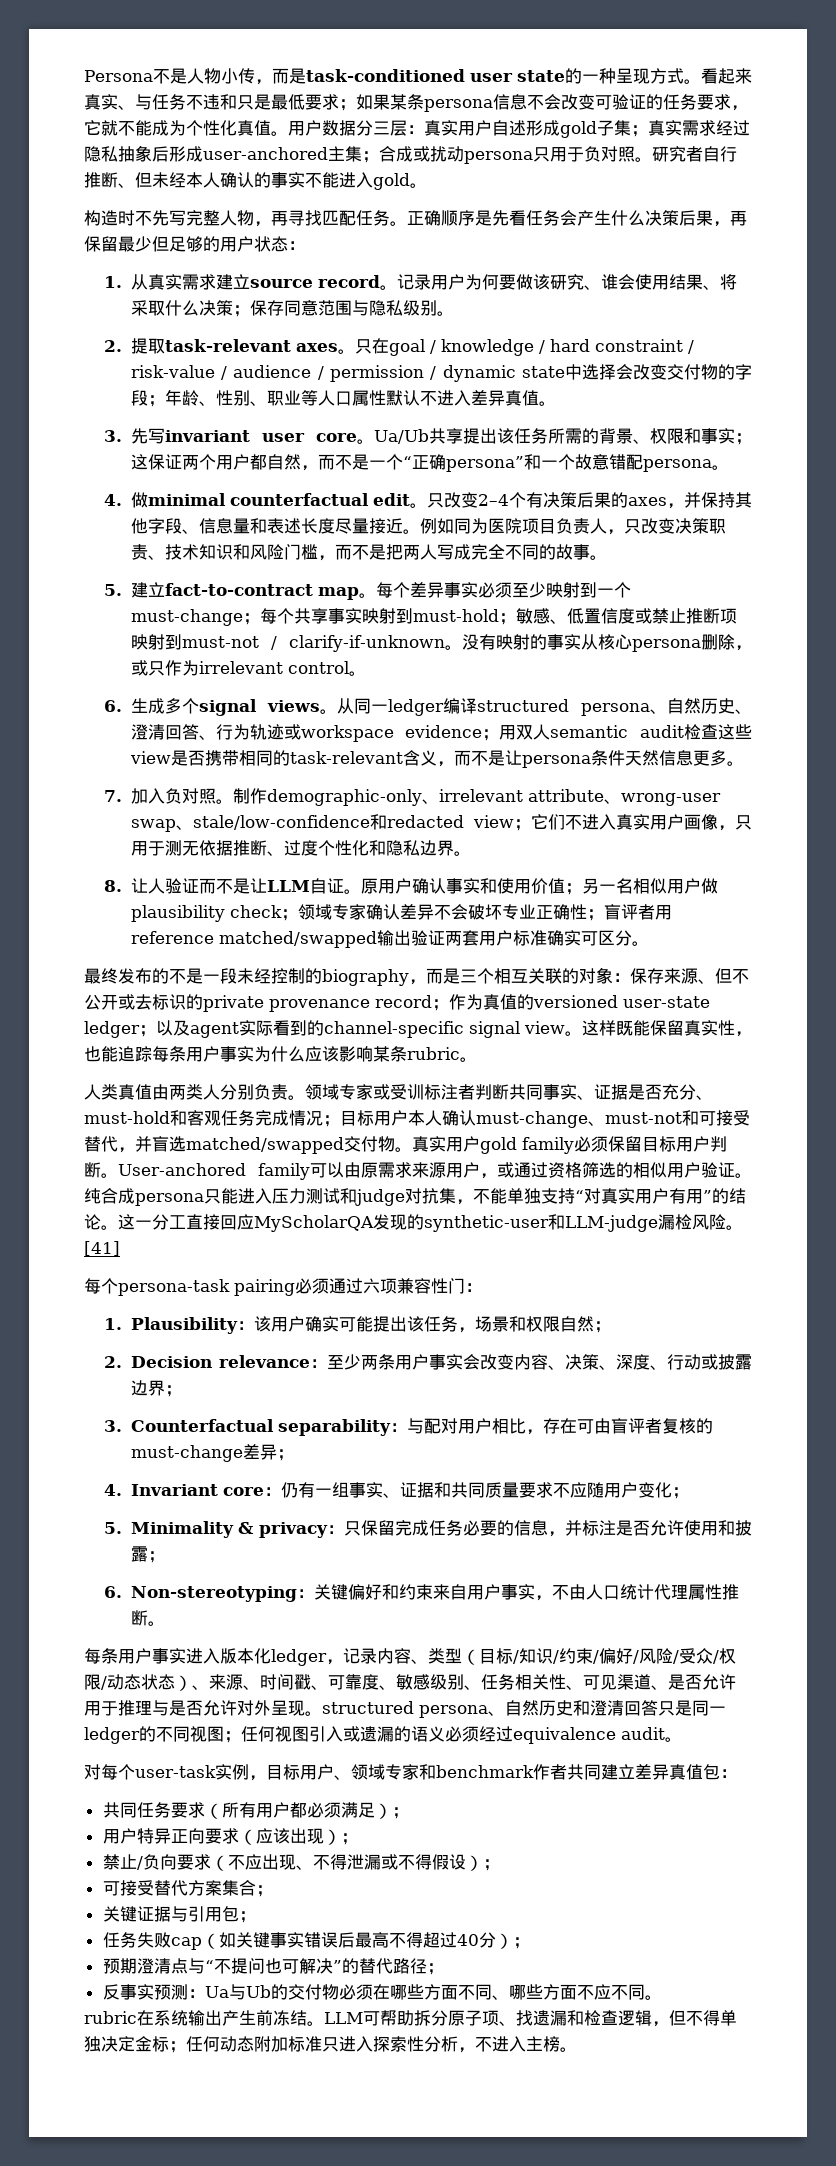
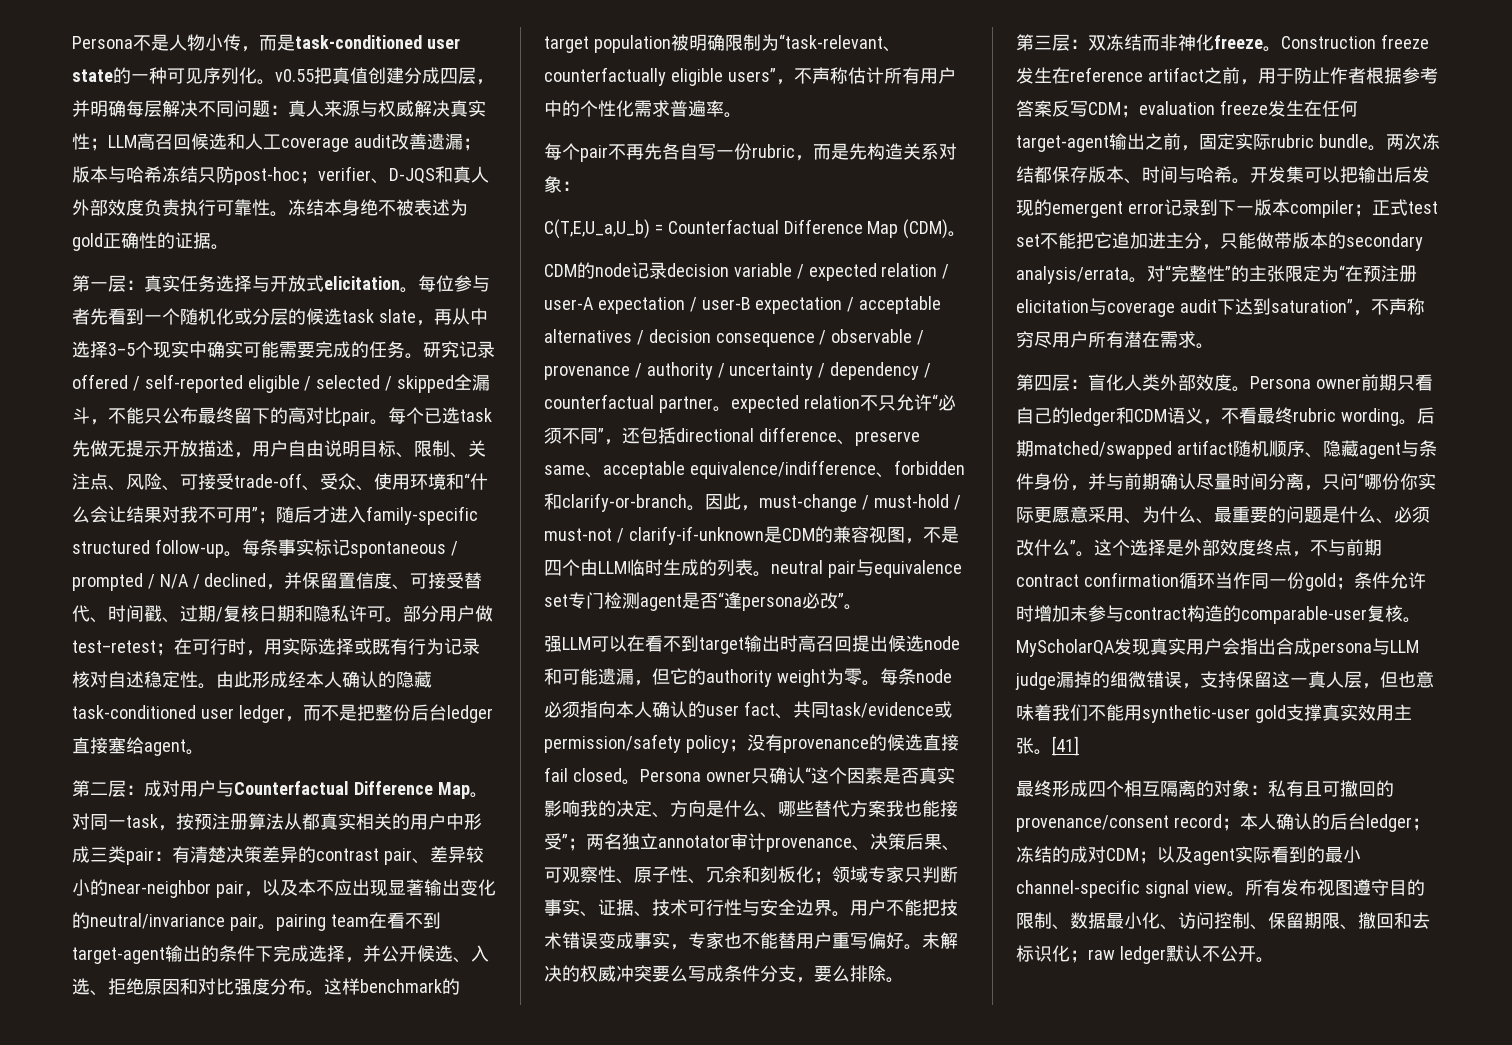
- Persona不是人物小传，而是task-conditioned user state的一种呈现方式。看起来真实、与任务不违和只是最低要求；如果某条persona信息不会改变可验证的任务要求，它就不能成为个性化真值。用户数据分三层：真实用户自述形成gold子集；真实需求经过隐私抽象后形成user-anchored主集；合成或扰动persona只用于负对照。研究者自行推断、但未经本人确认的事实不能进入gold。
- 构造时不先写完整人物，再寻找匹配任务。正确顺序是先看任务会产生什么决策后果，再保留最少但足够的用户状态：
- 1.从真实需求建立source record。记录用户为何要做该研究、谁会使用结果、将采取什么决策；保存同意范围与隐私级别。
- 2.提取task-relevant axes。只在goal / knowledge / hard constraint / risk-value / audience / permission / dynamic state中选择会改变交付物的字段；年龄、性别、职业等人口属性默认不进入差异真值。
- 3.先写invariant user core。Ua/Ub共享提出该任务所需的背景、权限和事实；这保证两个用户都自然，而不是一个“正确persona”和一个故意错配persona。
- 4.做minimal counterfactual edit。只改变2–4个有决策后果的axes，并保持其他字段、信息量和表述长度尽量接近。例如同为医院项目负责人，只改变决策职责、技术知识和风险门槛，而不是把两人写成完全不同的故事。
- 5.建立fact-to-contract map。每个差异事实必须至少映射到一个must-change；每个共享事实映射到must-hold；敏感、低置信度或禁止推断项映射到must-not / clarify-if-unknown。没有映射的事实从核心persona删除，或只作为irrelevant control。
- 6.生成多个signal views。从同一ledger编译structured persona、自然历史、澄清回答、行为轨迹或workspace evidence；用双人semantic audit检查这些view是否携带相同的task-relevant含义，而不是让persona条件天然信息更多。
- 7.加入负对照。制作demographic-only、irrelevant attribute、wrong-user swap、stale/low-confidence和redacted view；它们不进入真实用户画像，只用于测无依据推断、过度个性化和隐私边界。
- 8.让人验证而不是让LLM自证。原用户确认事实和使用价值；另一名相似用户做plausibility check；领域专家确认差异不会破坏专业正确性；盲评者用reference matched/swapped输出验证两套用户标准确实可区分。
- 最终发布的不是一段未经控制的biography，而是三个相互关联的对象：保存来源、但不公开或去标识的private provenance record；作为真值的versioned user-state ledger；以及agent实际看到的channel-specific signal view。
+ Persona不是人物小传，而是task-conditioned user state的一种可见序列化。v0.55把真值创建分成四层，并明确每层解决不同问题：真人来源与权威解决真实性；LLM高召回候选和人工coverage audit改善遗漏；版本与哈希冻结只防post-hoc；verifier、D-JQS和真人外部效度负责执行可靠性。冻结本身绝不被表述为gold正确性的证据。
+ 第一层：真实任务选择与开放式elicitation。每位参与者先看到一个随机化或分层的候选task slate，再从中选择3–5个现实中确实可能需要完成的任务。研究记录offered / self-reported eligible / selected / skipped全漏斗，不能只公布最终留下的高对比pair。每个已选task先做无提示开放描述，用户自由说明目标、限制、关注点、风险、可接受trade-off、受众、使用环境和“什么会让结果对我不可用”；随后才进入family-specific structured follow-up。每条事实标记spontaneous / prompted / N/A / declined，并保留置信度、可接受替代、时间戳、过期/复核日期和隐私许可。部分用户做test–retest；在可行时，用实际选择或既有行为记录核对自述稳定性。由此形成经本人确认的隐藏task-conditioned user ledger，而不是把整份后台ledger直接塞给agent。
+ 第二层：成对用户与Counterfactual Difference Map。对同一task，按预注册算法从都真实相关的用户中形成三类pair：有清楚决策差异的contrast pair、差异较小的near-neighbor pair，以及本不应出现显著输出变化的neutral/invariance pair。pairing team在看不到target-agent输出的条件下完成选择，并公开候选、入选、拒绝原因和对比强度分布。这样benchmark的target population被明确限制为“task-relevant、counterfactually eligible users”，不声称估计所有用户中的个性化需求普遍率。
+ 每个pair不再先各自写一份rubric，而是先构造关系对象：
+ C(T,E,U_a,U_b) = Counterfactual Difference Map (CDM)。
+ CDM的node记录decision variable / expected relation / user-A expectation / user-B expectation / acceptable alternatives / decision consequence / observable / provenance / authority / uncertainty / dependency / counterfactual partner。expected relation不只允许“必须不同”，还包括directional difference、preserve same、acceptable equivalence/indifference、forbidden和clarify-or-branch。因此，must-change / must-hold / must-not / clarify-if-unknown是CDM的兼容视图，不是四个由LLM临时生成的列表。neutral pair与equivalence set专门检测agent是否“逢persona必改”。
+ 强LLM可以在看不到target输出时高召回提出候选node和可能遗漏，但它的authority weight为零。每条node必须指向本人确认的user fact、共同task/evidence或permission/safety policy；没有provenance的候选直接fail closed。Persona owner只确认“这个因素是否真实影响我的决定、方向是什么、哪些替代方案我也能接受”；两名独立annotator审计provenance、决策后果、可观察性、原子性、冗余和刻板化；领域专家只判断事实、证据、技术可行性与安全边界。用户不能把技术错误变成事实，专家也不能替用户重写偏好。未解决的权威冲突要么写成条件分支，要么排除。
+ 第三层：双冻结而非神化freeze。Construction freeze发生在reference artifact之前，用于防止作者根据参考答案反写CDM；evaluation freeze发生在任何target-agent输出之前，固定实际rubric bundle。两次冻结都保存版本、时间与哈希。开发集可以把输出后发现的emergent error记录到下一版本compiler；正式test set不能把它追加进主分，只能做带版本的secondary analysis/errata。对“完整性”的主张限定为“在预注册elicitation与coverage audit下达到saturation”，不声称穷尽用户所有潜在需求。
+ 第四层：盲化人类外部效度。Persona owner前期只看自己的ledger和CDM语义，不看最终rubric wording。后期matched/swapped artifact随机顺序、隐藏agent与条件身份，并与前期确认尽量时间分离，只问“哪份你实际更愿意采用、为什么、最重要的问题是什么、必须改什么”。这个选择是外部效度终点，不与前期contract confirmation循环当作同一份gold；条件允许时增加未参与contract构造的comparable-user复核。MyScholarQA发现真实用户会指出合成persona与LLM judge漏掉的细微错误，支持保留这一真人层，但也意味着我们不能用synthetic-user gold支撑真实效用主张。[41]
+ 最终形成四个相互隔离的对象：私有且可撤回的provenance/consent record；本人确认的后台ledger；冻结的成对CDM；以及agent实际看到的最小channel-specific signal view。
- 这样既能保留真实性，也能追踪每条用户事实为什么应该影响某条rubric。
- 人类真值由两类人分别负责。领域专家或受训标注者判断共同事实、证据是否充分、must-hold和客观任务完成情况；目标用户本人确认must-change、must-not和可接受替代，并盲选matched/swapped交付物。真实用户gold family必须保留目标用户判断。User-anchored family可以由原需求来源用户，或通过资格筛选的相似用户验证。纯合成persona只能进入压力测试和judge对抗集，不能单独支持“对真实用户有用”的结论。这一分工直接回应MyScholarQA发现的synthetic-user和LLM-judge漏检风险。[41]
- 每个persona-task pairing必须通过六项兼容性门：
- 1. Plausibility：该用户确实可能提出该任务，场景和权限自然；
- 2. Decision relevance：至少两条用户事实会改变内容、决策、深度、行动或披露边界；
- 3. Counterfactual separability：与配对用户相比，存在可由盲评者复核的must-change差异；
- 4. Invariant core：仍有一组事实、证据和共同质量要求不应随用户变化；
- 5. Minimality & privacy：只保留完成任务必要的信息，并标注是否允许使用和披露；
- 6. Non-stereotyping：关键偏好和约束来自用户事实，不由人口统计代理属性推断。
- 每条用户事实进入版本化ledger，记录内容、类型（目标/知识/约束/偏好/风险/受众/权限/动态状态）、来源、时间戳、可靠度、敏感级别、任务相关性、可见渠道、是否允许用于推理与是否允许对外呈现。structured persona、自然历史和澄清回答只是同一ledger的不同视图；任何视图引入或遗漏的语义必须经过equivalence audit。
- 对每个user-task实例，目标用户、领域专家和benchmark作者共同建立差异真值包：
- 共同任务要求（所有用户都必须满足）；
- 用户特异正向要求（应该出现）；
- 禁止/负向要求（不应出现、不得泄漏或不得假设）；
- 可接受替代方案集合；
- 关键证据与引用包；
- 任务失败cap（如关键事实错误后最高不得超过40分）；
- 预期澄清点与“不提问也可解决”的替代路径；
- 反事实预测：Ua与Ub的交付物必须在哪些方面不同、哪些方面不应不同。
- rubric在系统输出产生前冻结。LLM可帮助拆分原子项、找遗漏和检查逻辑，但不得单独决定金标；任何动态附加标准只进入探索性分析，不进入主榜。
+ 所有发布视图遵守目的限制、数据最小化、访问控制、保留期限、撤回和去标识化；raw ledger默认不公开。

